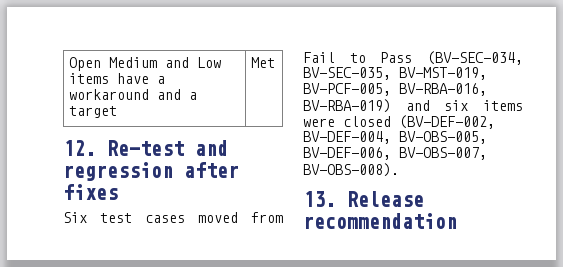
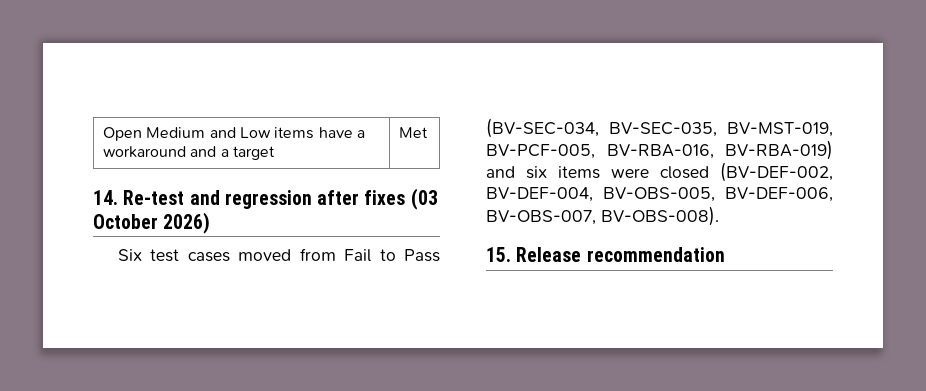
- 12. Re-test and regression after fixes
+ 14. Re-test and regression after fixes (03 October 2026)
- 13. Release recommendation
+ 15. Release recommendation

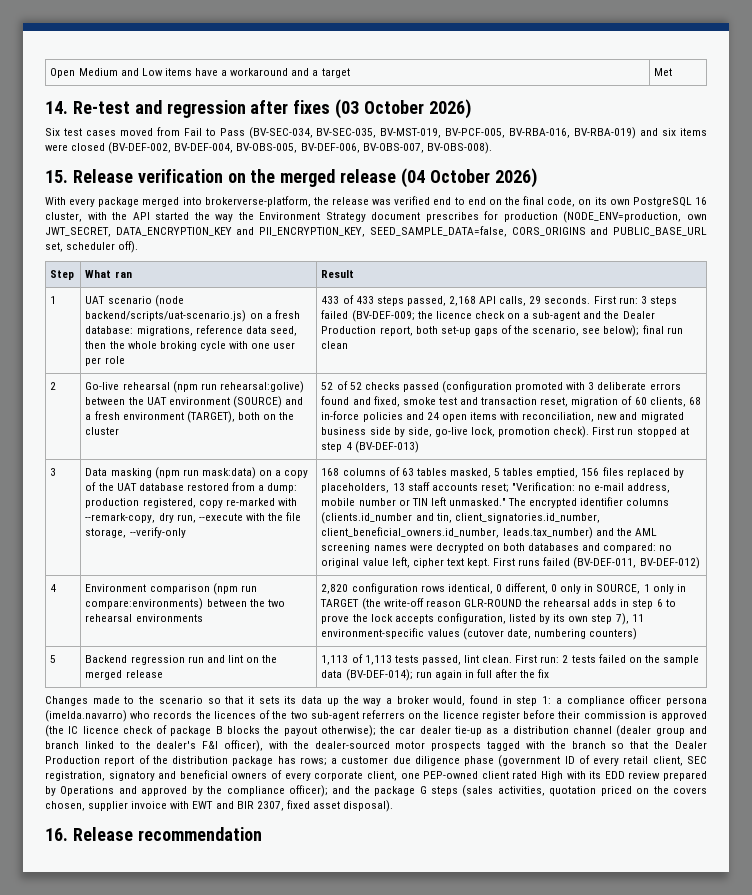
- 15. Release recommendation
+ 15. Release verification on the merged release (04 October 2026)
+ With every package merged into brokerverse-platform, the release was verified end to end on the final code, on its own PostgreSQL 16 cluster, with the API started the way the Environment Strategy document prescribes for production (NODE_ENV=production, own JWT_SECRET, DATA_ENCRYPTION_KEY and PII_ENCRYPTION_KEY, SEED_SAMPLE_DATA=false, CORS_ORIGINS and PUBLIC_BASE_URL set, scheduler off).
+ Step | What ran | Result
+ 1 | UAT scenario (node backend/scripts/uat-scenario.js) on a fresh database: migrations, reference data seed, then the whole broking cycle with one user per role | 433 of 433 steps passed, 2,168 API calls, 29 seconds. First run: 3 steps failed (BV-DEF-009; the licence check on a sub-agent and the Dealer Production report, both set-up gaps of the scenario, see below); final run clean
+ 2 | Go-live rehearsal (npm run rehearsal:golive) between the UAT environment (SOURCE) and a fresh environment (TARGET), both on the cluster | 52 of 52 checks passed (configuration promoted with 3 deliberate errors found and fixed, smoke test and transaction reset, migration of 60 clients, 68 in-force policies and 24 open items with reconciliation, new and migrated business side by side, go-live lock, promotion check). First run stopped at step 4 (BV-DEF-013)
+ 3 | Data masking (npm run mask:data) on a copy of the UAT database restored from a dump: production registered, copy re-marked with --remark-copy, dry run, --execute with the file storage, --verify-only | 168 columns of 63 tables masked, 5 tables emptied, 156 files replaced by placeholders, 13 staff accounts reset; "Verification: no e-mail address, mobile number or TIN left unmasked." The encrypted identifier columns (clients.id_number and tin, client_signatories.id_number, client_beneficial_owners.id_number, leads.tax_number) and the AML screening names were decrypted on both databases and compared: no original value left, cipher text kept. First runs failed (BV-DEF-011, BV-DEF-012)
+ 4 | Environment comparison (npm run compare:environments) between the two rehearsal environments | 2,820 configuration rows identical, 0 different, 0 only in SOURCE, 1 only in TARGET (the write-off reason GLR-ROUND the rehearsal adds in step 6 to prove the lock accepts configuration, listed by its own step 7), 11 environment-specific values (cutover date, numbering counters)
+ 5 | Backend regression run and lint on the merged release | 1,113 of 1,113 tests passed, lint clean. First run: 2 tests failed on the sample data (BV-DEF-014); run again in full after the fix
+ Changes made to the scenario so that it sets its data up the way a broker would, found in step 1: a compliance officer persona (imelda.navarro) who records the licences of the two sub-agent referrers on the licence register before their commission is approved (the IC licence check of package B blocks the payout otherwise); the car dealer tie-up as a distribution channel (dealer group and branch linked to the dealer's F&I officer), with the dealer-sourced motor prospects tagged with the branch so that the Dealer Production report of the distribution package has rows; a customer due diligence phase (government ID of every retail client, SEC registration, signatory and beneficial owners of every corporate client, one PEP-owned client rated High with its EDD review prepared by Operations and approved by the compliance officer); and the package G steps (sales activities, quotation priced on the covers chosen, supplier invoice with EWT and BIR 2307, fixed asset disposal).
+ 16. Release recommendation

